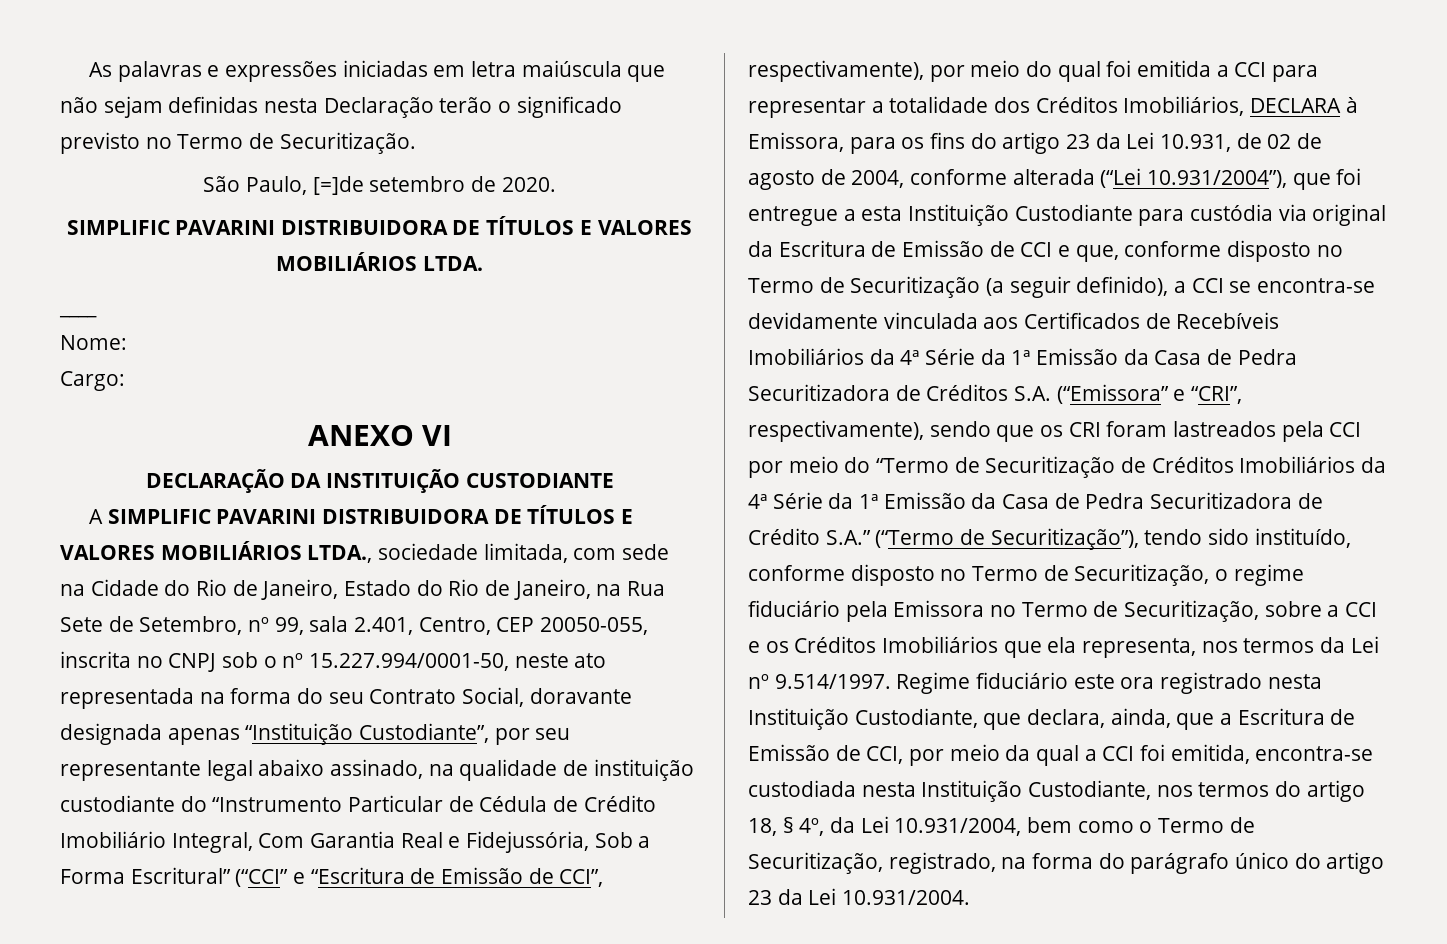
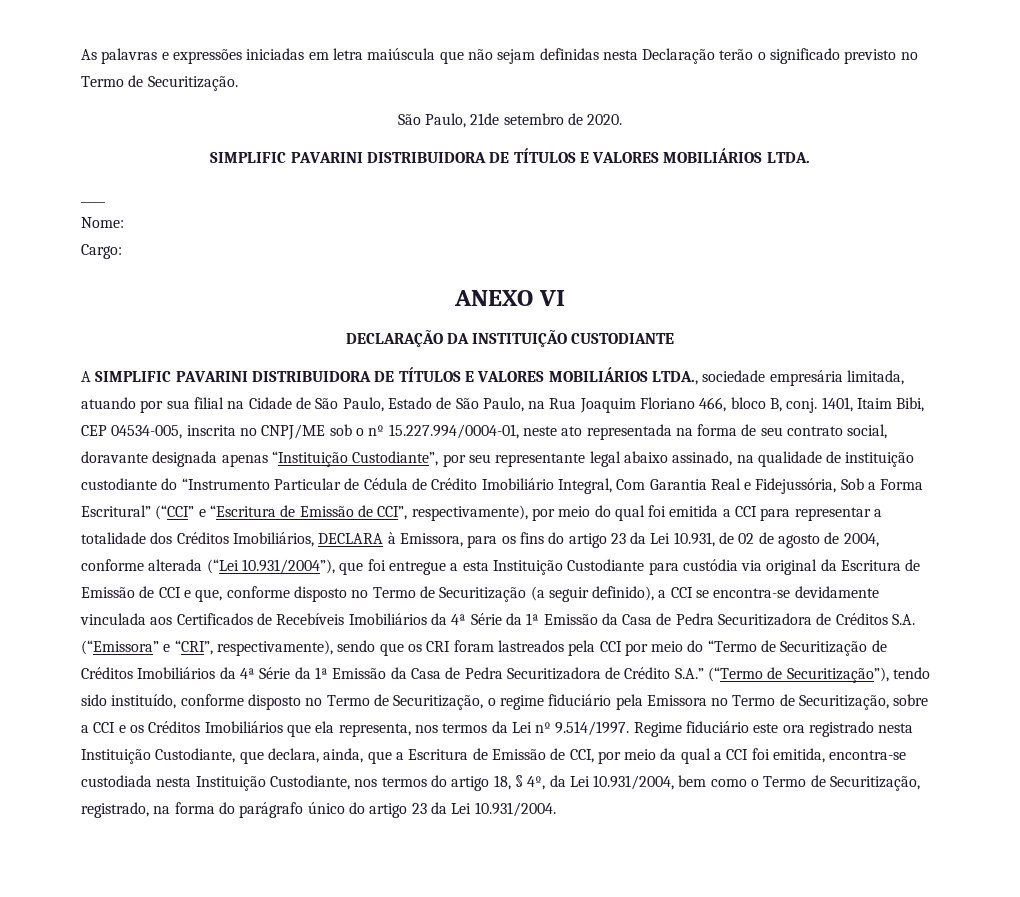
- São Paulo, [=]de setembro de 2020.
+ São Paulo, 21de setembro de 2020.
- A SIMPLIFIC PAVARINI DISTRIBUIDORA DE TÍTULOS E VALORES MOBILIÁRIOS LTDA., sociedade limitada, com sede na Cidade do Rio de Janeiro, Estado do Rio de Janeiro, na Rua Sete de Setembro, nº 99, sala 2.401, Centro, CEP 20050-055, inscrita no CNPJ sob o nº 15.227.994/0001-50, neste ato representada na forma do seu Contrato Social, doravante designada apenas “Instituição Custodiante”, por seu representante legal abaixo assinado, na qualidade de instituição custodiante do “Instrumento Particular de Cédula de Crédito Imobiliário Integral, Com Garantia Real e Fidejussória, Sob a Forma Escritural” (“CCI” e “Escritura de Emissão de CCI”, respectivamente), por meio do qual foi emitida a CCI para representar a totalidade dos Créditos Imobiliários, DECLARA à Emissora, para os fins do artigo 23 da Lei 10.931, de 02 de agosto de 2004, conforme alterada (“Lei 10.931/2004”), que foi entregue a esta Instituição Custodiante para custódia via original da Escritura de Emissão de CCI e que, conforme disposto no Termo de Securitização (a seguir definido), a CCI se encontra-se devidamente vinculada aos Certificados de Recebíveis Imobiliários da 4ª Série da 1ª Emissão da Casa de Pedra Securitizadora de Créditos S.A. (“Emissora” e “CRI”, respectivamente), sendo que os CRI foram lastreados pela CCI por meio do “Termo de Securitização de Créditos Imobiliários da 4ª Série da 1ª Emissão da Casa de Pedra Securitizadora de Crédito S.A.” (“Termo de Securitização”), tendo sido instituído, conforme disposto no Termo de Securitização, o regime fiduciário pela Emissora no Termo de Securitização, sobre a CCI e os Créditos Imobiliários que ela representa, nos termos da Lei nº 9.514/1997. Regime fiduciário este ora registrado nesta Instituição Custodiante, que declara, ainda, que a Escritura de Emissão de CCI, por meio da qual a CCI foi emitida, encontra-se custodiada nesta Instituição Custodiante, nos termos do artigo 18, § 4º, da Lei 10.931/2004, bem como o Termo de Securitização, registrado, na forma do parágrafo único do artigo 23 da Lei 10.931/2004.
+ A SIMPLIFIC PAVARINI DISTRIBUIDORA DE TÍTULOS E VALORES MOBILIÁRIOS LTDA., sociedade empresária limitada, atuando por sua filial na Cidade de São Paulo, Estado de São Paulo, na Rua Joaquim Floriano 466, bloco B, conj. 1401, Itaim Bibi, CEP 04534-005, inscrita no CNPJ/ME sob o nº 15.227.994/0004-01, neste ato representada na forma de seu contrato social, doravante designada apenas “Instituição Custodiante”, por seu representante legal abaixo assinado, na qualidade de instituição custodiante do “Instrumento Particular de Cédula de Crédito Imobiliário Integral, Com Garantia Real e Fidejussória, Sob a Forma Escritural” (“CCI” e “Escritura de Emissão de CCI”, respectivamente), por meio do qual foi emitida a CCI para representar a totalidade dos Créditos Imobiliários, DECLARA à Emissora, para os fins do artigo 23 da Lei 10.931, de 02 de agosto de 2004, conforme alterada (“Lei 10.931/2004”), que foi entregue a esta Instituição Custodiante para custódia via original da Escritura de Emissão de CCI e que, conforme disposto no Termo de Securitização (a seguir definido), a CCI se encontra-se devidamente vinculada aos Certificados de Recebíveis Imobiliários da 4ª Série da 1ª Emissão da Casa de Pedra Securitizadora de Créditos S.A. (“Emissora” e “CRI”, respectivamente), sendo que os CRI foram lastreados pela CCI por meio do “Termo de Securitização de Créditos Imobiliários da 4ª Série da 1ª Emissão da Casa de Pedra Securitizadora de Crédito S.A.” (“Termo de Securitização”), tendo sido instituído, conforme disposto no Termo de Securitização, o regime fiduciário pela Emissora no Termo de Securitização, sobre a CCI e os Créditos Imobiliários que ela representa, nos termos da Lei nº 9.514/1997. Regime fiduciário este ora registrado nesta Instituição Custodiante, que declara, ainda, que a Escritura de Emissão de CCI, por meio da qual a CCI foi emitida, encontra-se custodiada nesta Instituição Custodiante, nos termos do artigo 18, § 4º, da Lei 10.931/2004, bem como o Termo de Securitização, registrado, na forma do parágrafo único do artigo 23 da Lei 10.931/2004.

